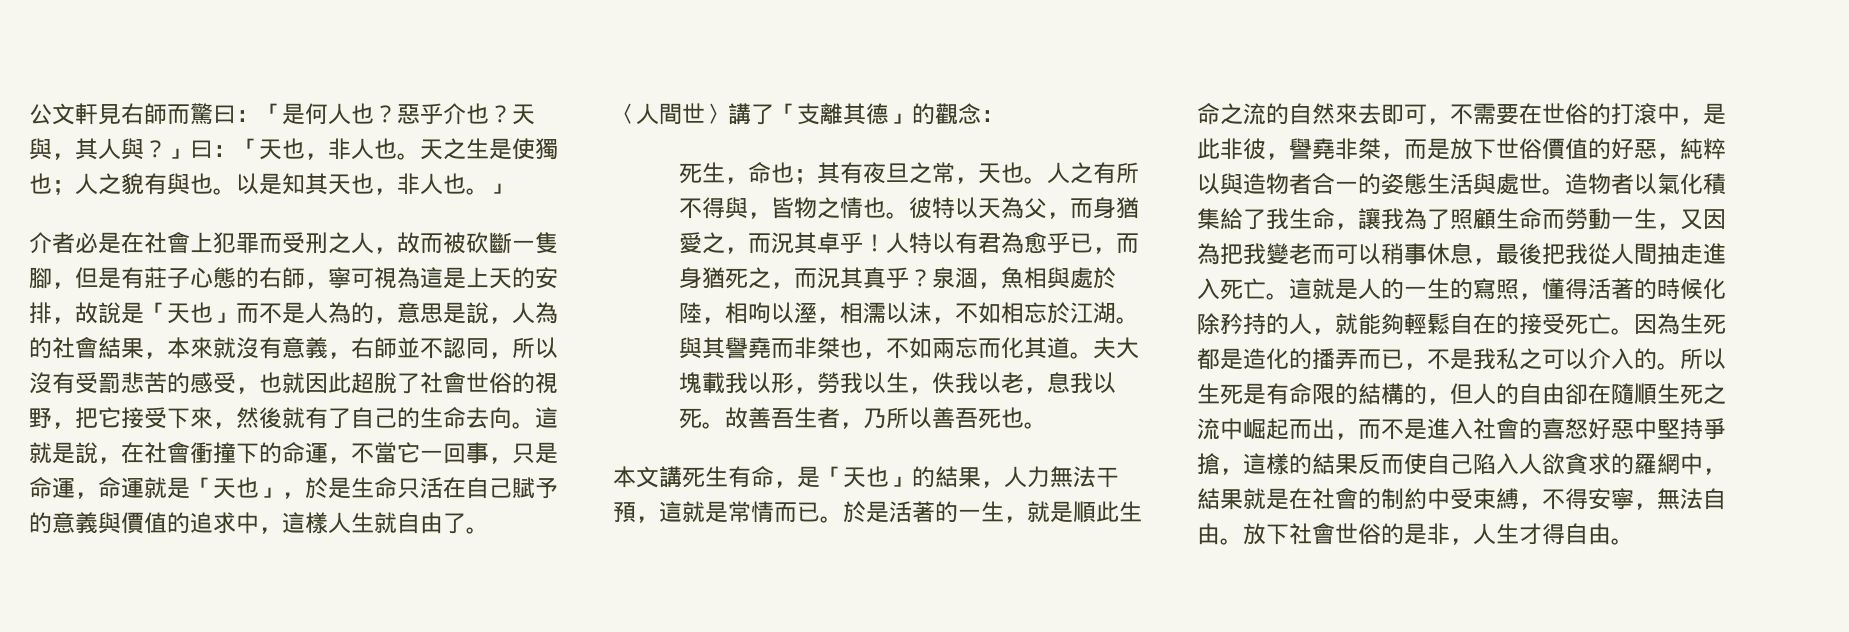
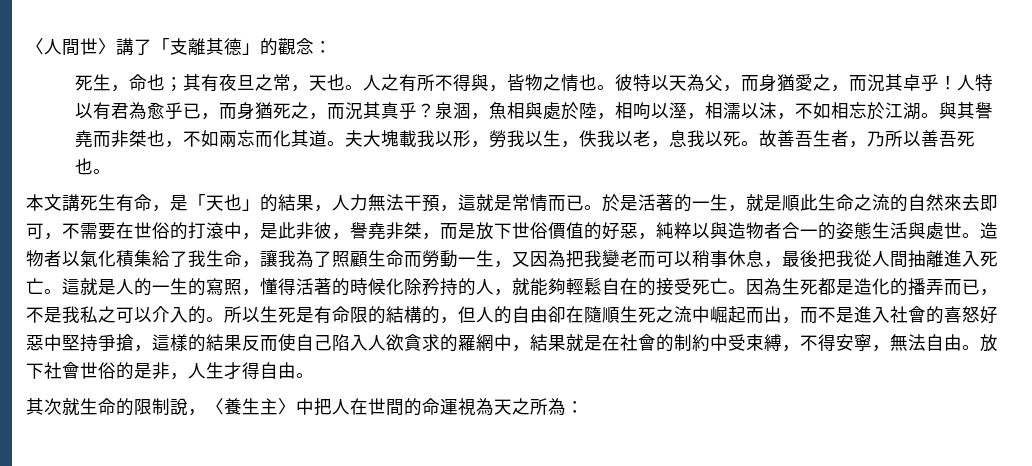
- 公文軒見右師而驚曰：「是何人也？惡乎介也？天與，其人與？」曰：「天也，非人也。天之生是使獨也；人之貌有與也。以是知其天也，非人也。」
- 介者必是在社會上犯罪而受刑之人，故而被砍斷一隻腳，但是有莊子心態的右師，寧可視為這是上天的安排，故說是「天也」而不是人為的，意思是說，人為的社會結果，本來就沒有意義，右師並不認同，所以沒有受罰悲苦的感受，也就因此超脫了社會世俗的視野，把它接受下來，然後就有了自己的生命去向。這就是說，在社會衝撞下的命運，不當它一回事，只是命運，命運就是「天也」，於是生命只活在自己賦予的意義與價值的追求中，這樣人生就自由了。
- 造物者以氣化積集給了我生命，讓我為了照顧生命而勞動一生，又因為把我變老而可以稍事休息，最後把我從人間抽走進入死亡。
+ 造物者以氣化積集給了我生命，讓我為了照顧生命而勞動一生，又因為把我變老而可以稍事休息，最後把我從人間抽離進入死亡。
+ 其次就生命的限制說，〈養生主〉中把人在世間的命運視為天之所為：

